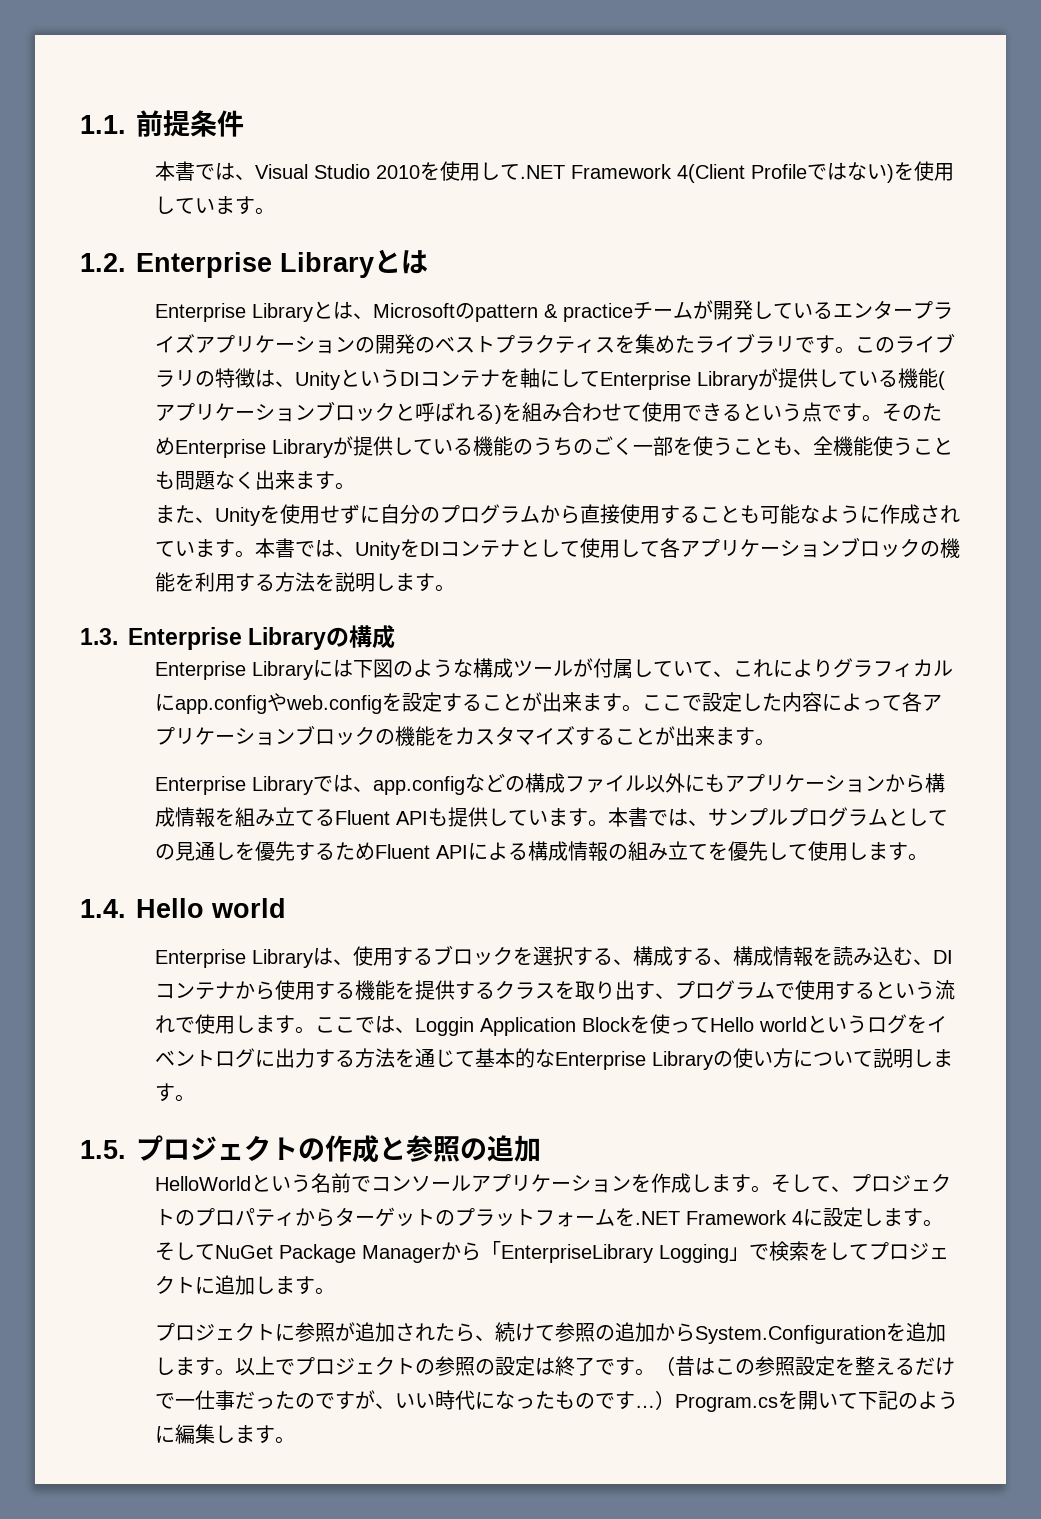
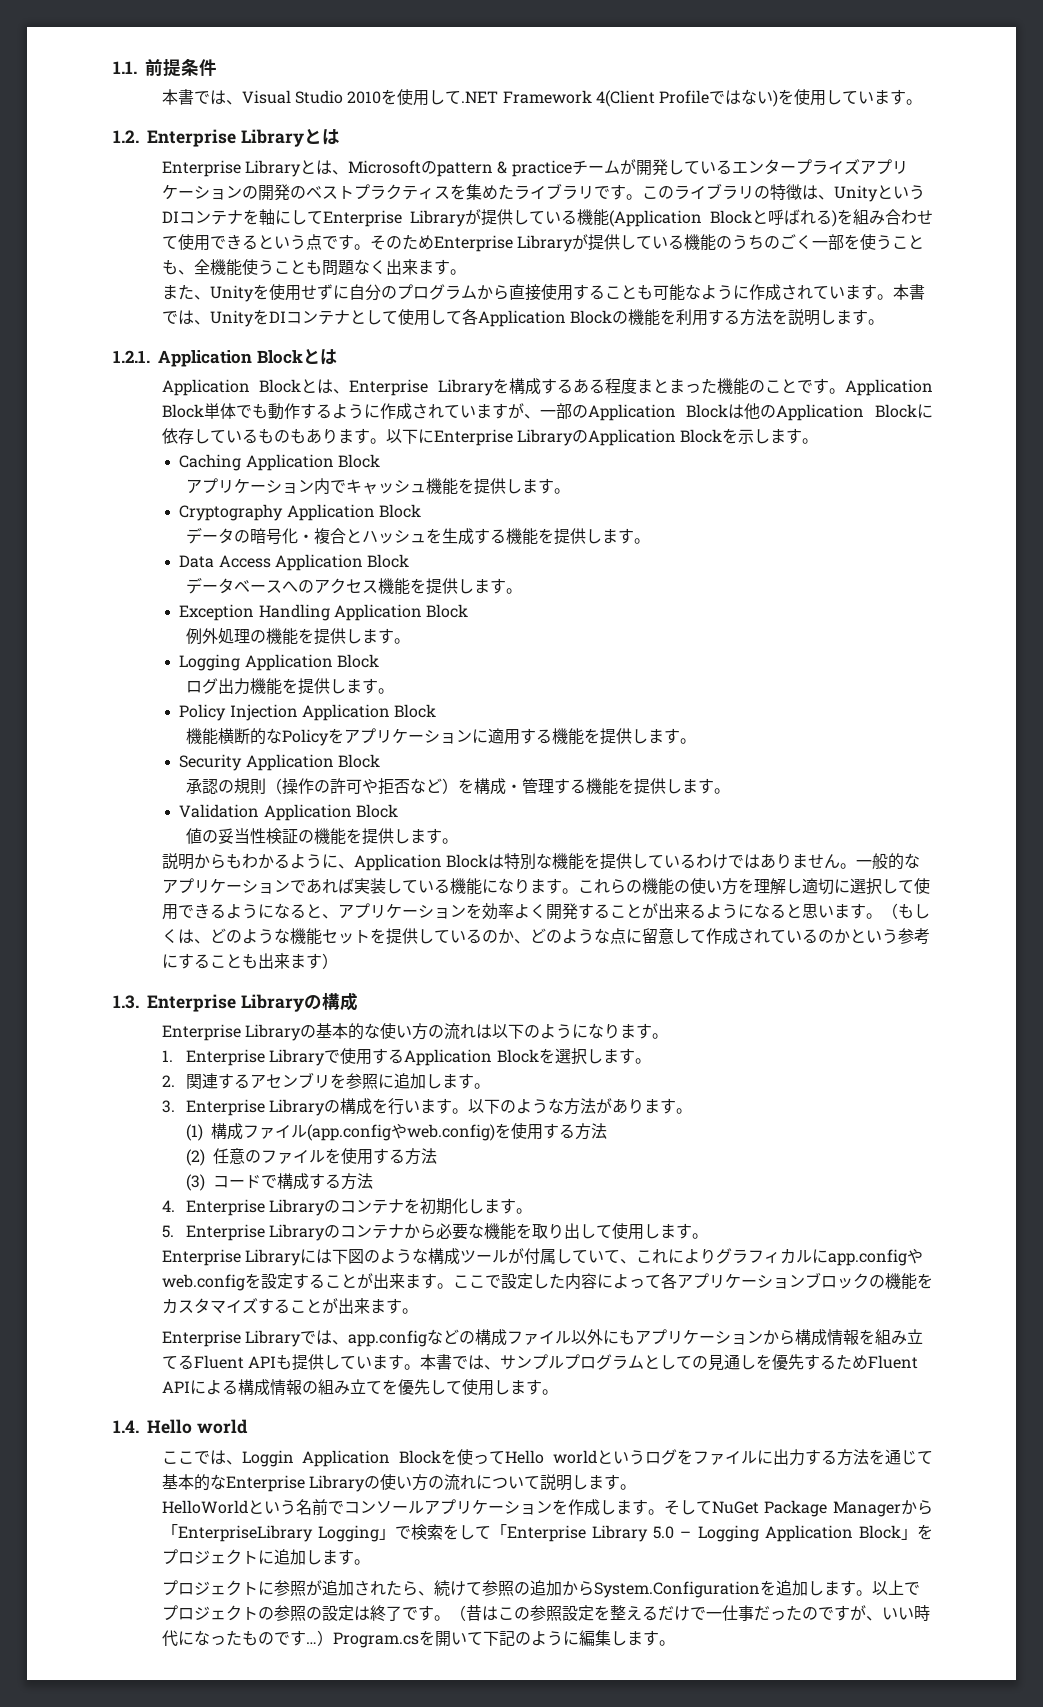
- このライブラリの特徴は、UnityというDIコンテナを軸にしてEnterprise Libraryが提供している機能(アプリケーションブロックと呼ばれる)を組み合わせて使用できるという点です。
+ このライブラリの特徴は、UnityというDIコンテナを軸にしてEnterprise Libraryが提供している機能(Application Blockと呼ばれる)を組み合わせて使用できるという点です。
- 本書では、UnityをDIコンテナとして使用して各アプリケーションブロックの機能を利用する方法を説明します。
+ 本書では、UnityをDIコンテナとして使用して各Application Blockの機能を利用する方法を説明します。
+ 1.2.1. Application Blockとは
+ Application Blockとは、Enterprise Libraryを構成するある程度まとまった機能のことです。Application Block単体でも動作するように作成されていますが、一部のApplication Blockは他のApplication Blockに依存しているものもあります。以下にEnterprise LibraryのApplication Blockを示します。
+ Caching Application Block
+ アプリケーション内でキャッシュ機能を提供します。
+ Cryptography Application Block
+ データの暗号化・複合とハッシュを生成する機能を提供します。
+ Data Access Application Block
+ データベースへのアクセス機能を提供します。
+ Exception Handling Application Block
+ 例外処理の機能を提供します。
+ Logging Application Block
+ ログ出力機能を提供します。
+ Policy Injection Application Block
+ 機能横断的なPolicyをアプリケーションに適用する機能を提供します。
+ Security Application Block
+ 承認の規則（操作の許可や拒否など）を構成・管理する機能を提供します。
+ Validation Application Block
+ 値の妥当性検証の機能を提供します。
+ 説明からもわかるように、Application Blockは特別な機能を提供しているわけではありません。一般的なアプリケーションであれば実装している機能になります。これらの機能の使い方を理解し適切に選択して使用できるようになると、アプリケーションを効率よく開発することが出来るようになると思います。（もしくは、どのような機能セットを提供しているのか、どのような点に留意して作成されているのかという参考にすることも出来ます）
  1.3. Enterprise Libraryの構成
+ Enterprise Libraryの基本的な使い方の流れは以下のようになります。
+ 1. Enterprise Libraryで使用するApplication Blockを選択します。
+ 2.関連するアセンブリを参照に追加します。
+ 3. Enterprise Libraryの構成を行います。以下のような方法があります。
+ (1)構成ファイル(app.configやweb.config)を使用する方法
+ (2)任意のファイルを使用する方法
+ (3)コードで構成する方法
+ 4. Enterprise Libraryのコンテナを初期化します。
+ 5. Enterprise Libraryのコンテナから必要な機能を取り出して使用します。
- Enterprise Libraryは、使用するブロックを選択する、構成する、構成情報を読み込む、DIコンテナから使用する機能を提供するクラスを取り出す、プログラムで使用するという流れで使用します。ここでは、Loggin Application Blockを使ってHello worldというログをイベントログに出力する方法を通じて基本的なEnterprise Libraryの使い方について説明します。
+ ここでは、Loggin Application Blockを使ってHello worldというログをファイルに出力する方法を通じて基本的なEnterprise Libraryの使い方の流れについて説明します。
- 1.5.プロジェクトの作成と参照の追加
- そして、プロジェクトのプロパティからターゲットのプラットフォームを.NET Framework 4に設定します。そしてNuGet Package Managerから「EnterpriseLibrary Logging」で検索をしてプロジェクトに追加します。
+ そしてNuGet Package Managerから「EnterpriseLibrary Logging」で検索をして「Enterprise Library 5.0 – Logging Application Block」をプロジェクトに追加します。

